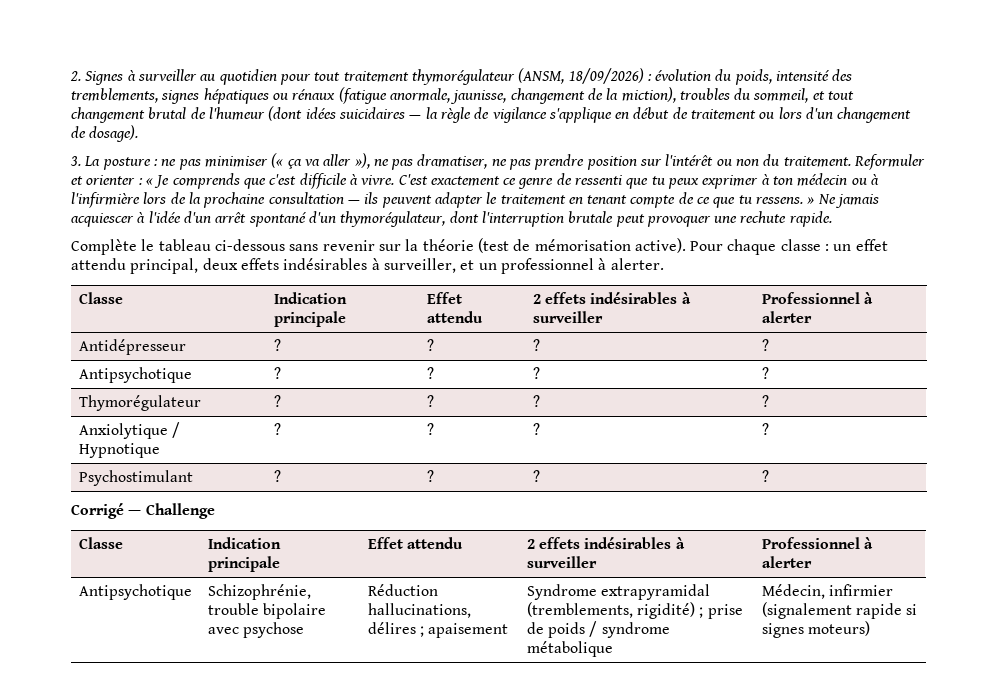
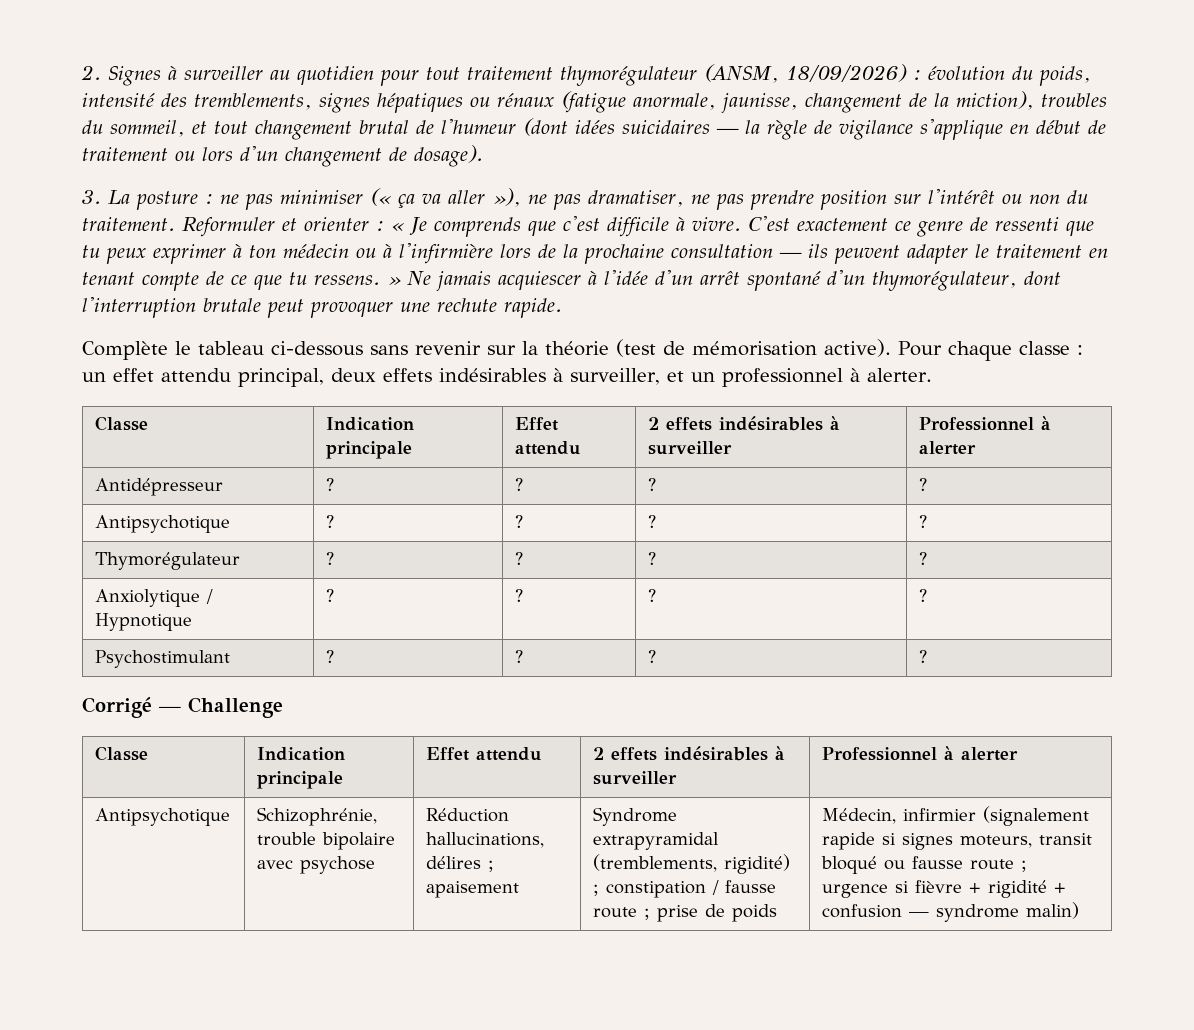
- Syndrome extrapyramidal (tremblements, rigidité) ; prise de poids / syndrome métabolique
+ Syndrome extrapyramidal (tremblements, rigidité) ; constipation / fausse route ; prise de poids
- Médecin, infirmier (signalement rapide si signes moteurs)
+ Médecin, infirmier (signalement rapide si signes moteurs, transit bloqué ou fausse route ; urgence si fièvre + rigidité + confusion — syndrome malin)

